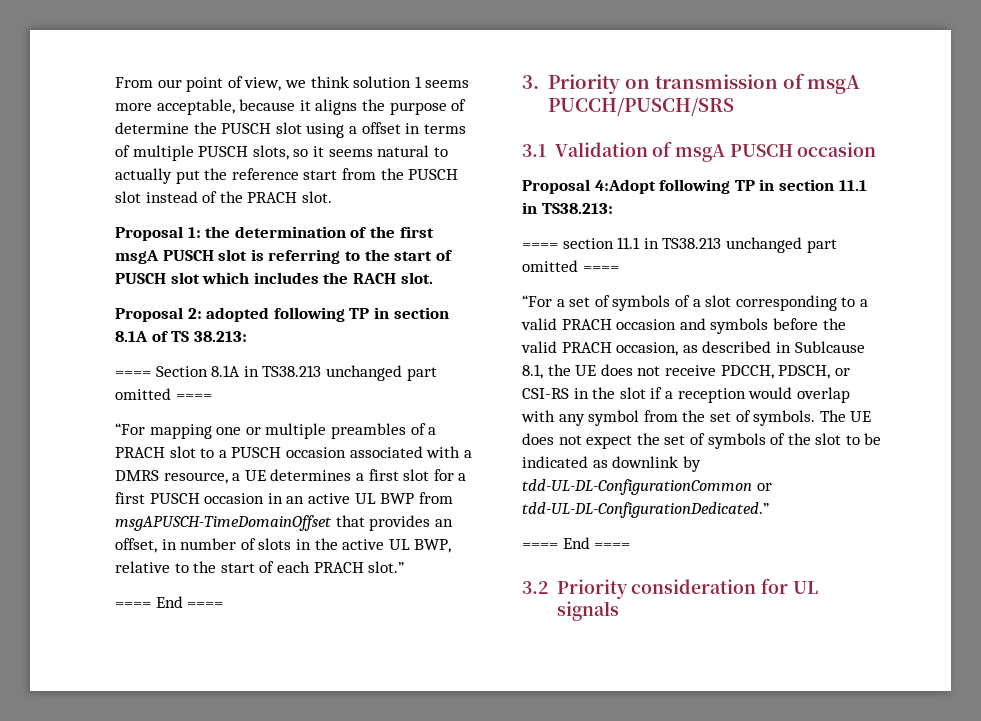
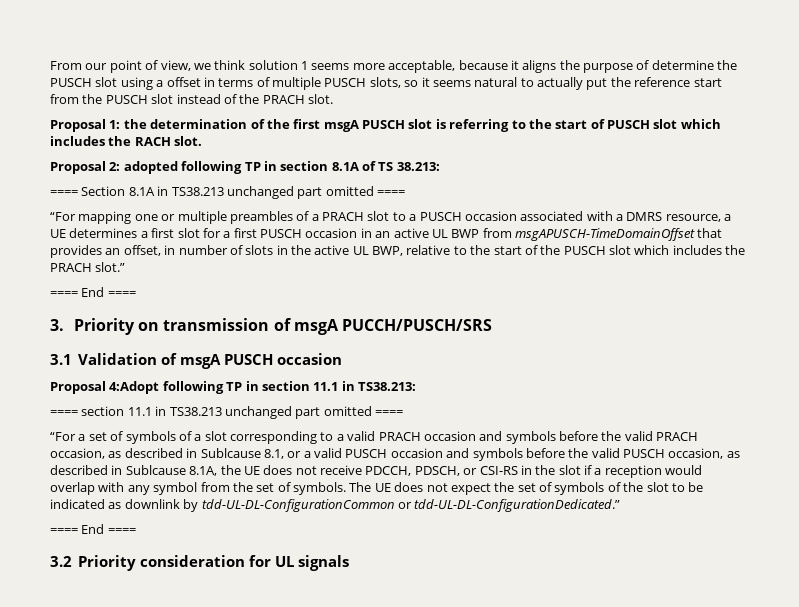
- “For mapping one or multiple preambles of a PRACH slot to a PUSCH occasion associated with a DMRS resource, a UE determines a first slot for a first PUSCH occasion in an active UL BWP from msgAPUSCH-TimeDomainOffset that provides an offset, in number of slots in the active UL BWP, relative to the start of each PRACH slot.”
+ “For mapping one or multiple preambles of a PRACH slot to a PUSCH occasion associated with a DMRS resource, a UE determines a first slot for a first PUSCH occasion in an active UL BWP from msgAPUSCH-TimeDomainOffset that provides an offset, in number of slots in the active UL BWP, relative to the start of the PUSCH slot which includes the PRACH slot.”
- “For a set of symbols of a slot corresponding to a valid PRACH occasion and symbols before the valid PRACH occasion, as described in Sublcause 8.1, the UE does not receive PDCCH, PDSCH, or CSI-RS in the slot if a reception would overlap with any symbol from the set of symbols.
+ “For a set of symbols of a slot corresponding to a valid PRACH occasion and symbols before the valid PRACH occasion, as described in Sublcause 8.1, or a valid PUSCH occasion and symbols before the valid PUSCH occasion, as described in Sublcause 8.1A, the UE does not receive PDCCH, PDSCH, or CSI-RS in the slot if a reception would overlap with any symbol from the set of symbols.

